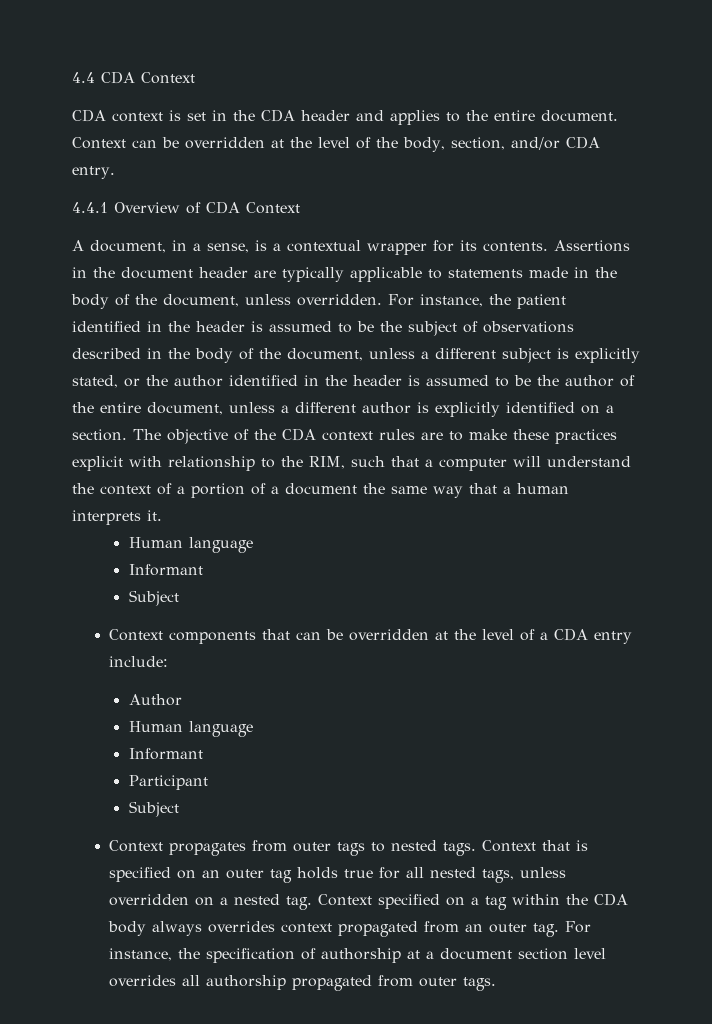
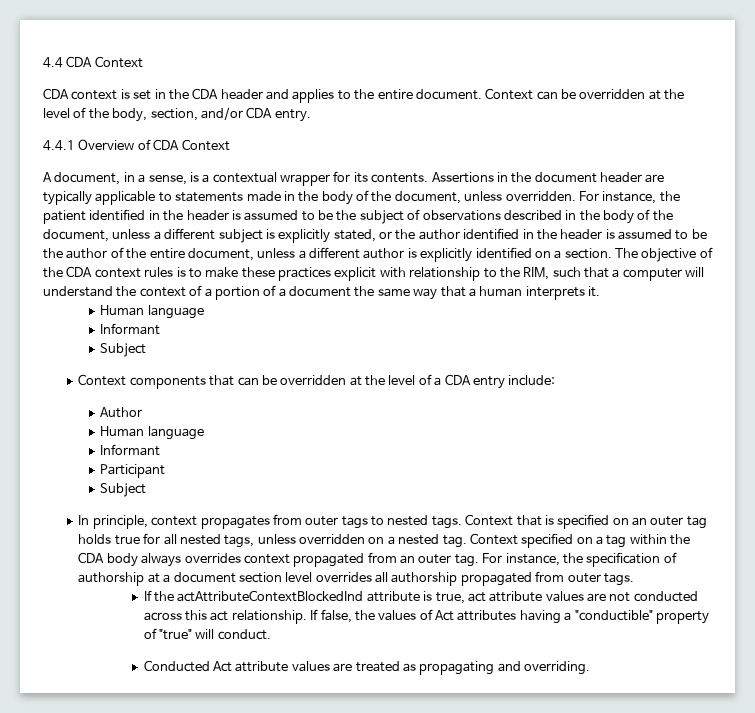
- The objective of the CDA context rules are to make these practices explicit with relationship to the RIM, such that a computer will understand the context of a portion of a document the same way that a human interprets it.
+ The objective of the CDA context rules is to make these practices explicit with relationship to the RIM, such that a computer will understand the context of a portion of a document the same way that a human interprets it.
- Context propagates from outer tags to nested tags.
+ In principle, context propagates from outer tags to nested tags.
+ If the actAttributeContextBlockedInd attribute is true, act attribute values are not conducted across this act relationship. If false, the values of Act attributes having a "conductible" property of "true" will conduct.
+ Conducted Act attribute values are treated as propagating and overriding.

